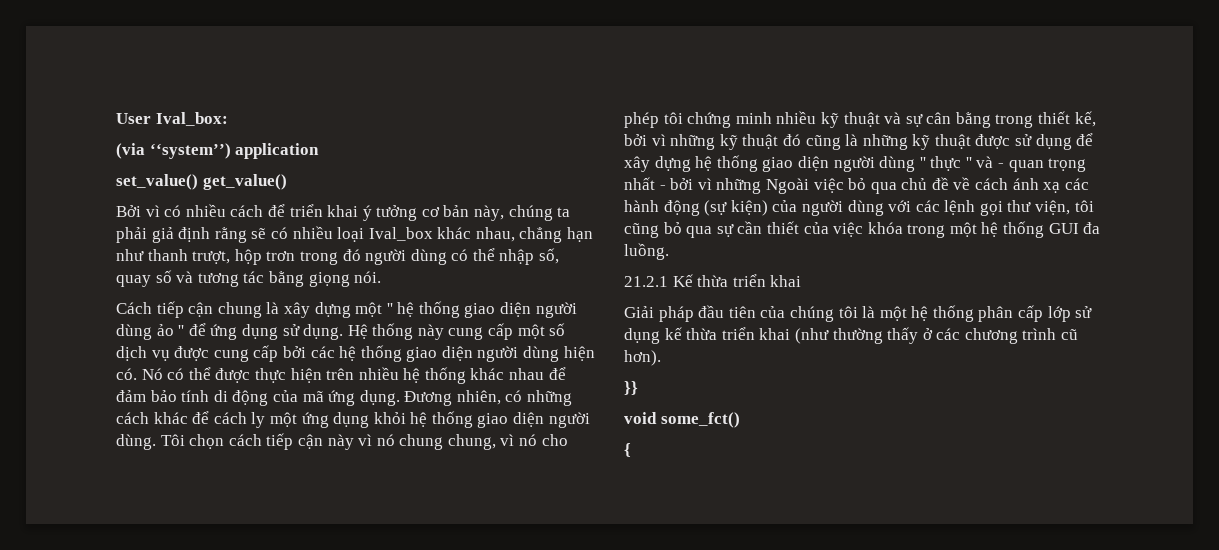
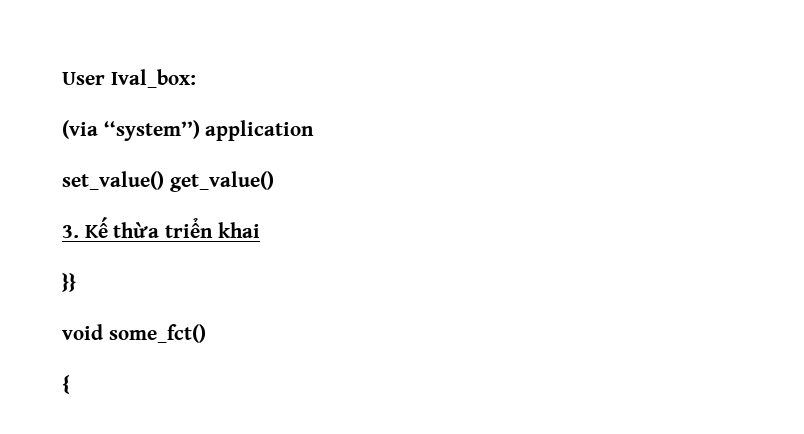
- Bởi vì có nhiều cách để triển khai ý tưởng cơ bản này, chúng ta phải giả định rằng sẽ có nhiều loại Ival_box khác nhau, chẳng hạn như thanh trượt, hộp trơn trong đó người dùng có thể nhập số, quay số và tương tác bằng giọng nói.
- Cách tiếp cận chung là xây dựng một '' hệ thống giao diện người dùng ảo '' để ứng dụng sử dụng. Hệ thống này cung cấp một số dịch vụ được cung cấp bởi các hệ thống giao diện người dùng hiện có. Nó có thể được thực hiện trên nhiều hệ thống khác nhau để đảm bảo tính di động của mã ứng dụng. Đương nhiên, có những cách khác để cách ly một ứng dụng khỏi hệ thống giao diện người dùng. Tôi chọn cách tiếp cận này vì nó chung chung, vì nó cho phép tôi chứng minh nhiều kỹ thuật và sự cân bằng trong thiết kế, bởi vì những kỹ thuật đó cũng là những kỹ thuật được sử dụng để xây dựng hệ thống giao diện người dùng '' thực '' và - quan trọng nhất - bởi vì những Ngoài việc bỏ qua chủ đề về cách ánh xạ các hành động (sự kiện) của người dùng với các lệnh gọi thư viện, tôi cũng bỏ qua sự cần thiết của việc khóa trong một hệ thống GUI đa luồng.
- 21.2.1 Kế thừa triển khai
- Giải pháp đầu tiên của chúng tôi là một hệ thống phân cấp lớp sử dụng kế thừa triển khai (như thường thấy ở các chương trình cũ hơn).
+ 3. Kế thừa triển khai

